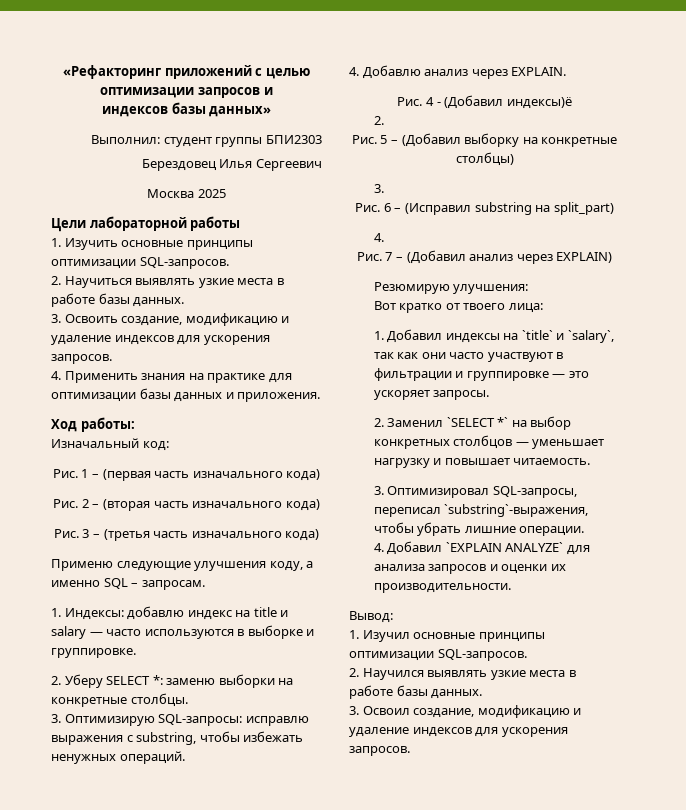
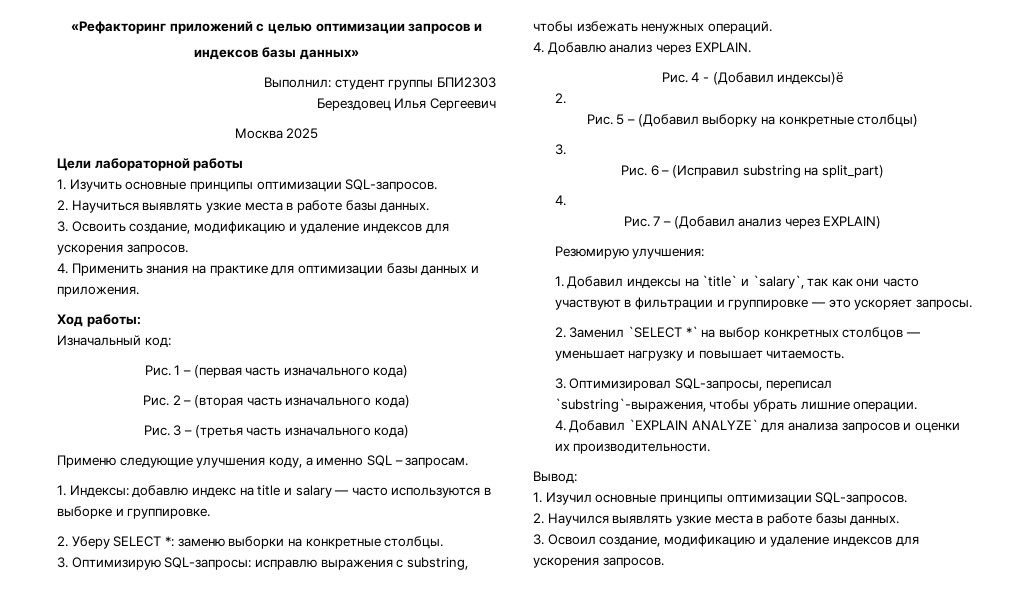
- Вот кратко от твоего лица:

